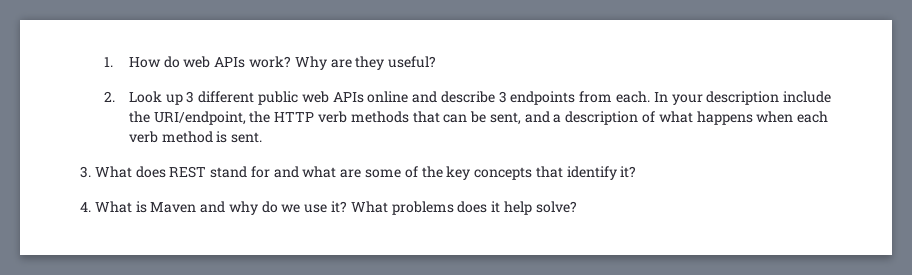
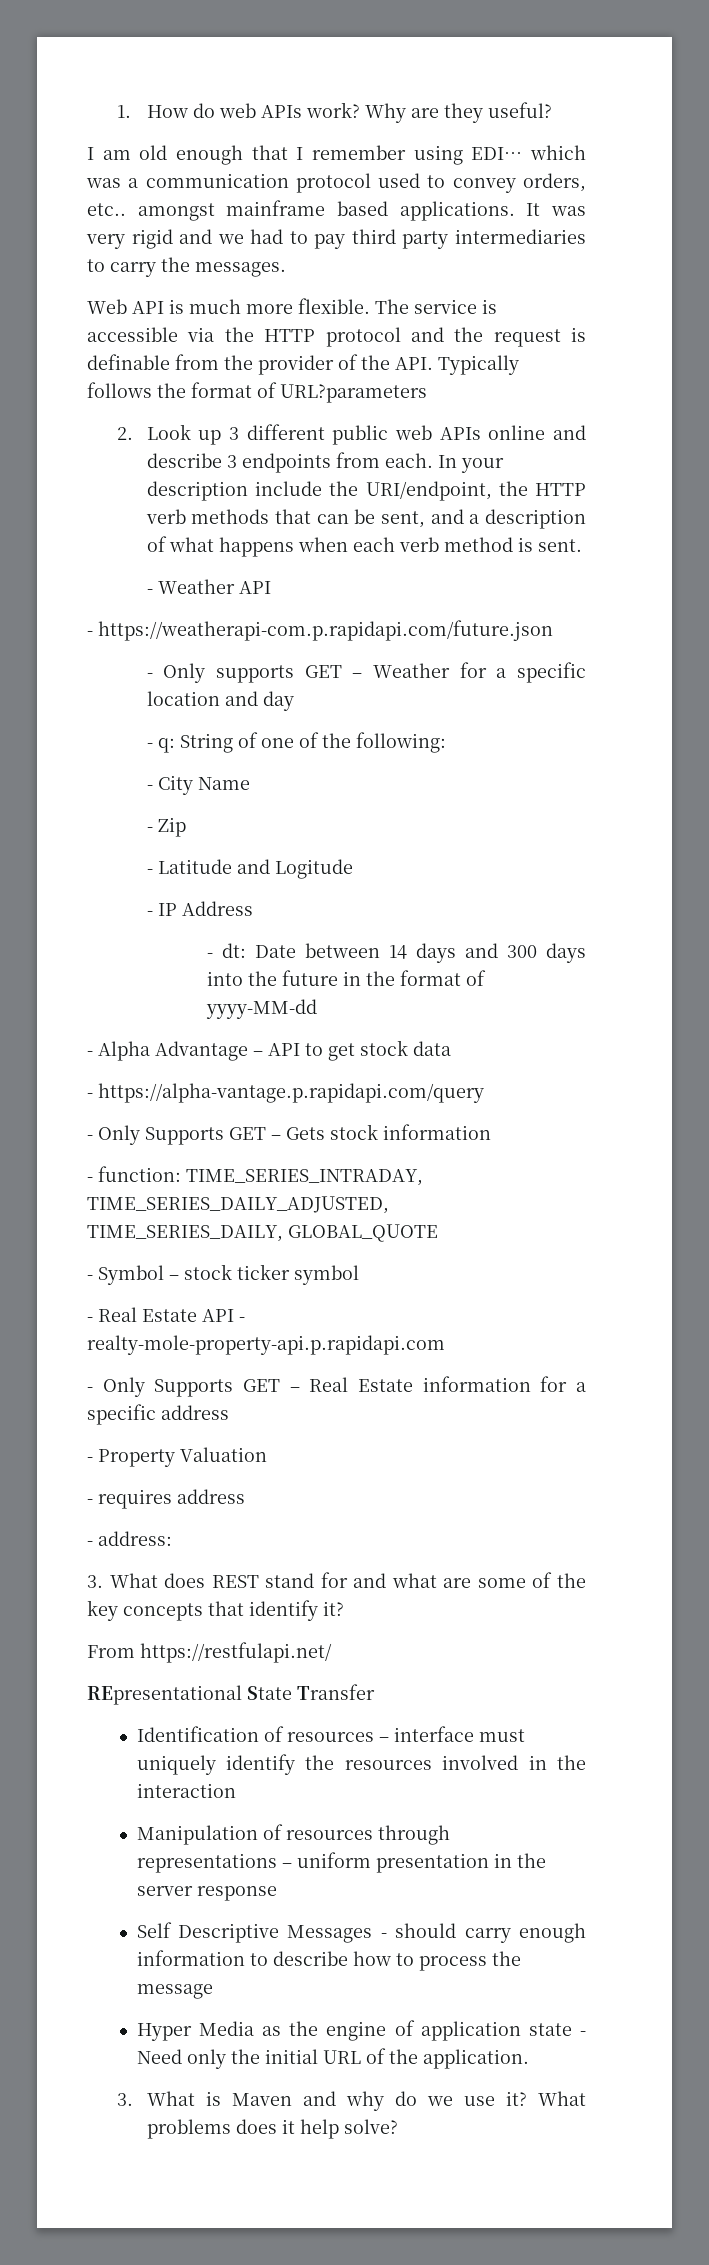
+ I am old enough that I remember using EDI… which was a communication protocol used to convey orders, etc.. amongst mainframe based applications. It was very rigid and we had to pay third party intermediaries to carry the messages.
+ Web API is much more flexible. The service is accessible via the HTTP protocol and the request is definable from the provider of the API. Typically follows the format of URL?parameters
+ - Weather API
+ - https://weatherapi-com.p.rapidapi.com/future.json
+ - Only supports GET – Weather for a specific location and day
+ - q: String of one of the following:
+ - City Name
+ - Zip
+ - Latitude and Logitude
+ - IP Address
+ - dt: Date between 14 days and 300 days into the future in the format of yyyy-MM-dd
+ - Alpha Advantage – API to get stock data
+ - https://alpha-vantage.p.rapidapi.com/query
+ - Only Supports GET – Gets stock information
+ - function: TIME_SERIES_INTRADAY, TIME_SERIES_DAILY_ADJUSTED, TIME_SERIES_DAILY, GLOBAL_QUOTE
+ - Symbol – stock ticker symbol
+ - Real Estate API - realty-mole-property-api.p.rapidapi.com
+ - Only Supports GET – Real Estate information for a specific address
+ - Property Valuation
+ - requires address
+ - address:
- 4. What is Maven and why do we use it?
+ From https://restfulapi.net/
+ REpresentational State Transfer
+ Identification of resources – interface must uniquely identify the resources involved in the interaction
+ Manipulation of resources through representations – uniform presentation in the server response
+ Self Descriptive Messages - should carry enough information to describe how to process the message
+ Hyper Media as the engine of application state - Need only the initial URL of the application.
+ 3. What is Maven and why do we use it?

